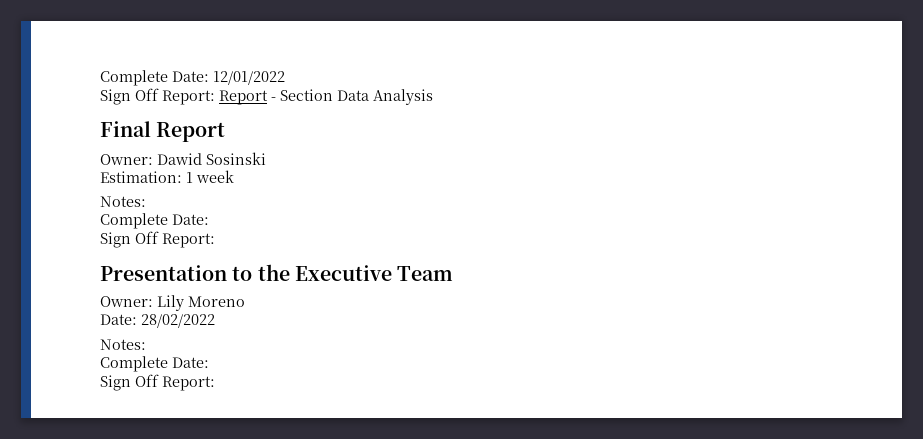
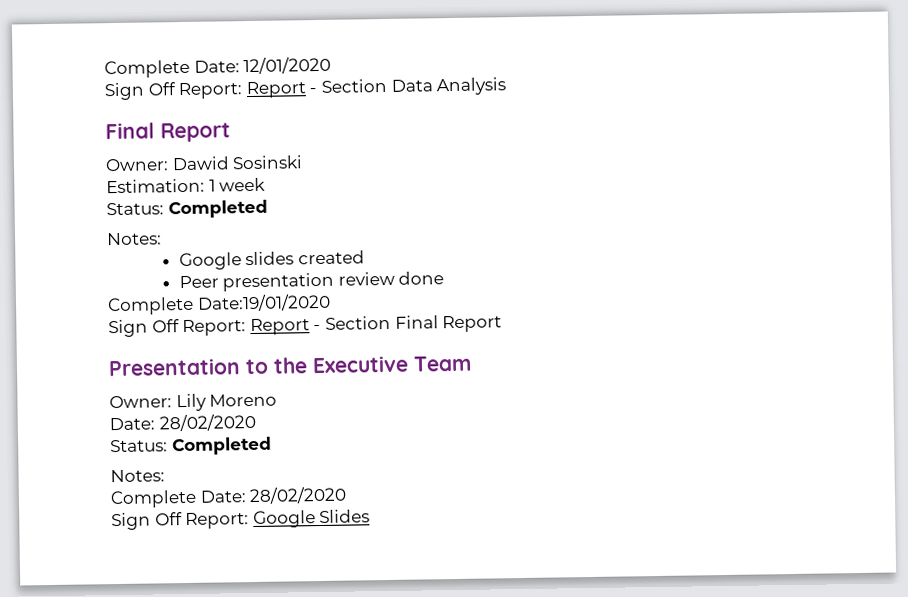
- Complete Date: 12/01/2022
+ Complete Date: 12/01/2020
  Estimation: 1 week
+ Status: Completed
  Notes:
- Complete Date:
- Sign Off Report:
+ Google slides created
+ Peer presentation review done
+ Complete Date:19/01/2020
+ Sign Off Report: Report - Section Final Report
  Owner: Lily Moreno
- Date: 28/02/2022
+ Date: 28/02/2020
+ Status: Completed
  Notes:
- Complete Date:
- Sign Off Report:
+ Complete Date: 28/02/2020
+ Sign Off Report: Google Slides

